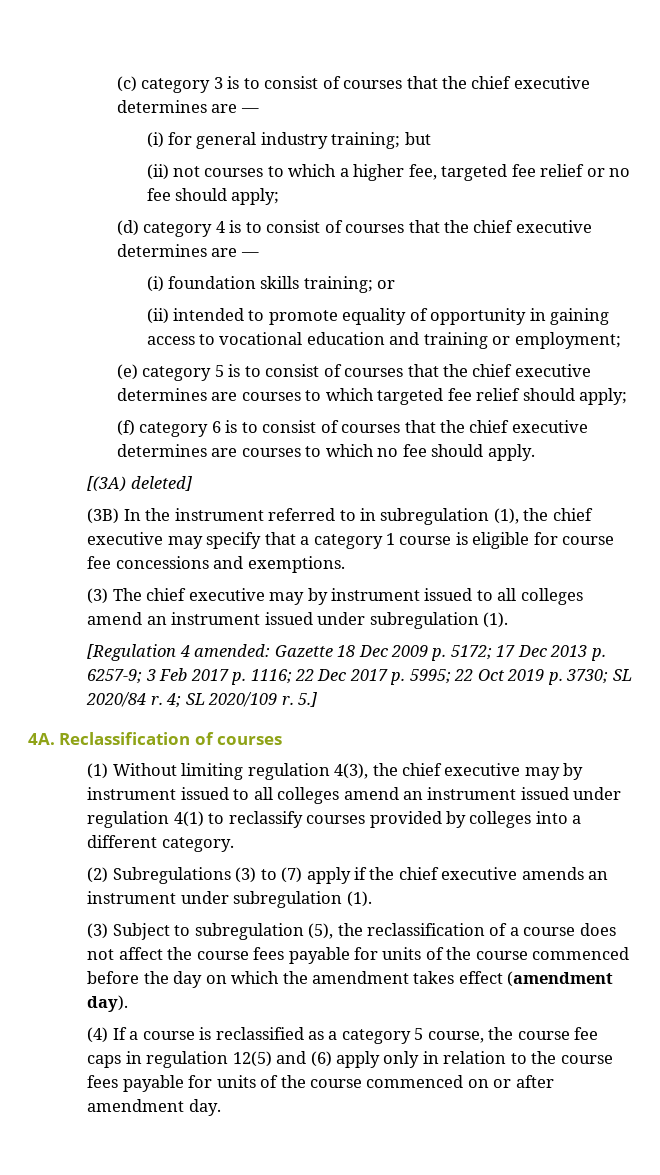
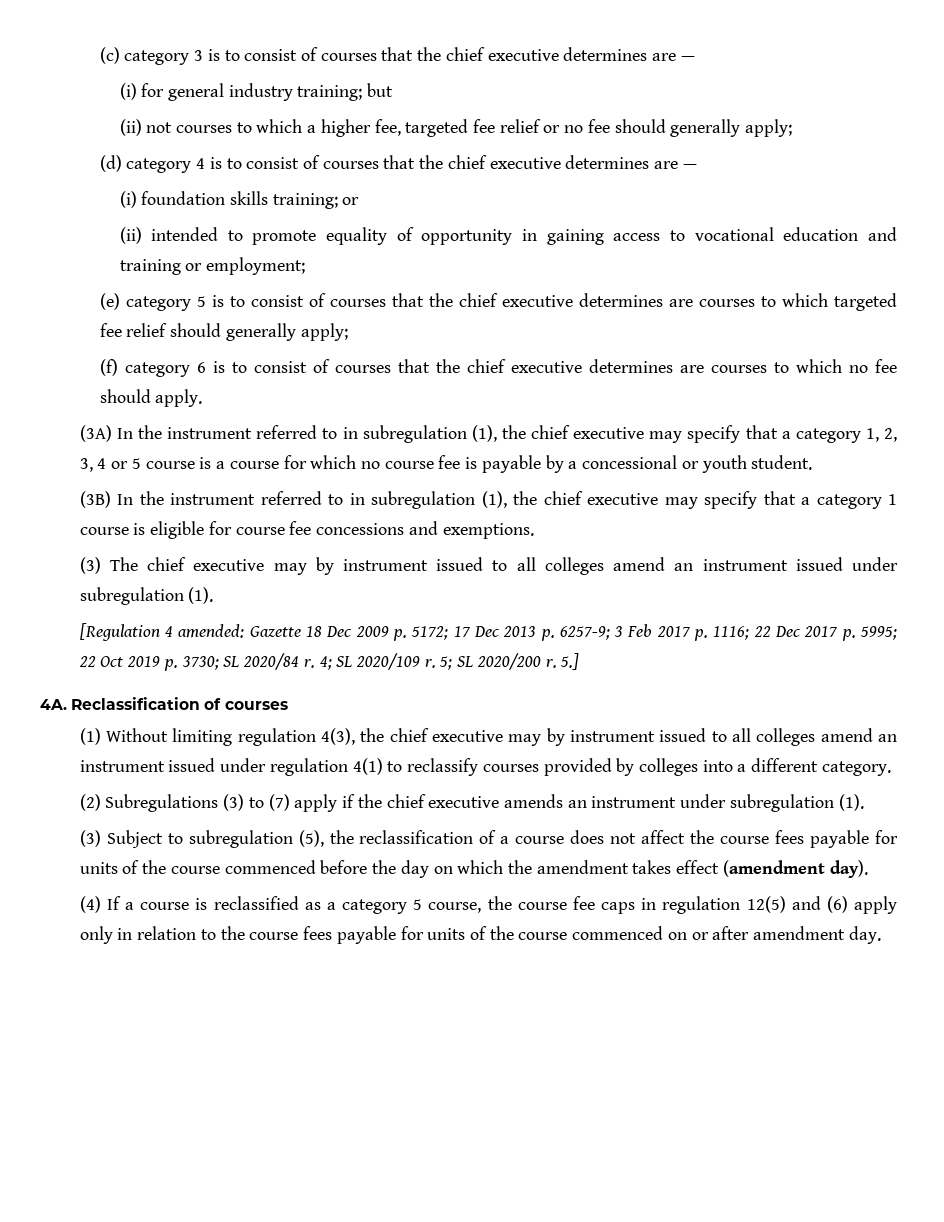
- (ii) not courses to which a higher fee, targeted fee relief or no fee should apply;
+ (ii) not courses to which a higher fee, targeted fee relief or no fee should generally apply;
- (e) category 5 is to consist of courses that the chief executive determines are courses to which targeted fee relief should apply;
+ (e) category 5 is to consist of courses that the chief executive determines are courses to which targeted fee relief should generally apply;
- [(3A) deleted]
+ (3A) In the instrument referred to in subregulation (1), the chief executive may specify that a category 1, 2, 3, 4 or 5 course is a course for which no course fee is payable by a concessional or youth student.
+ 5; SL 2020/200 r.

